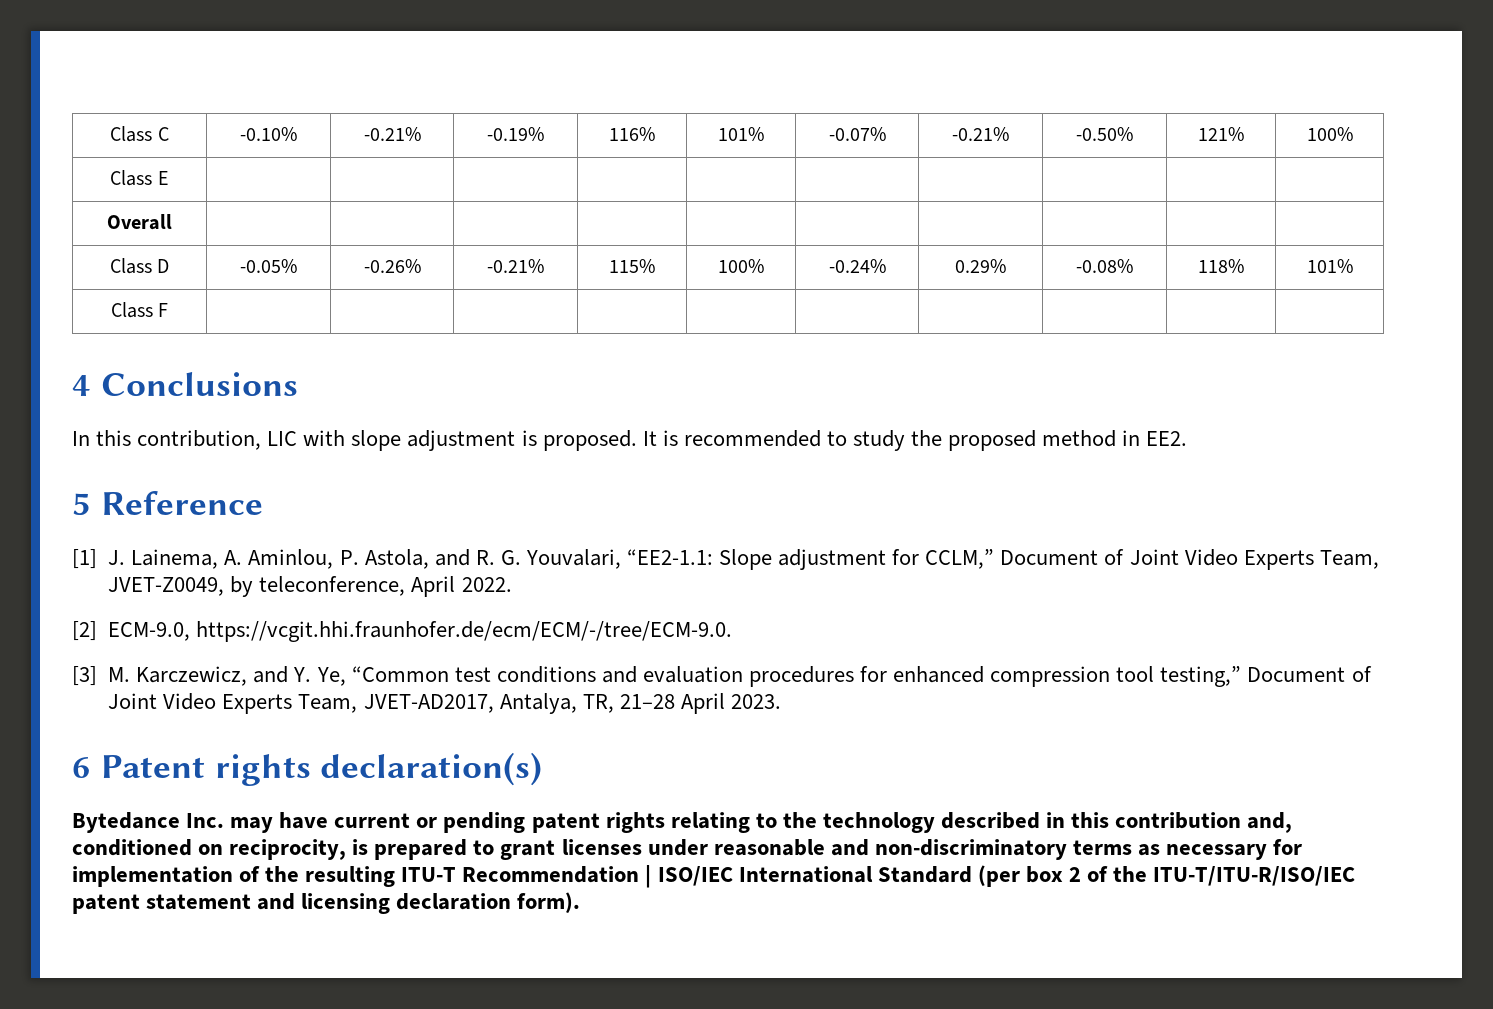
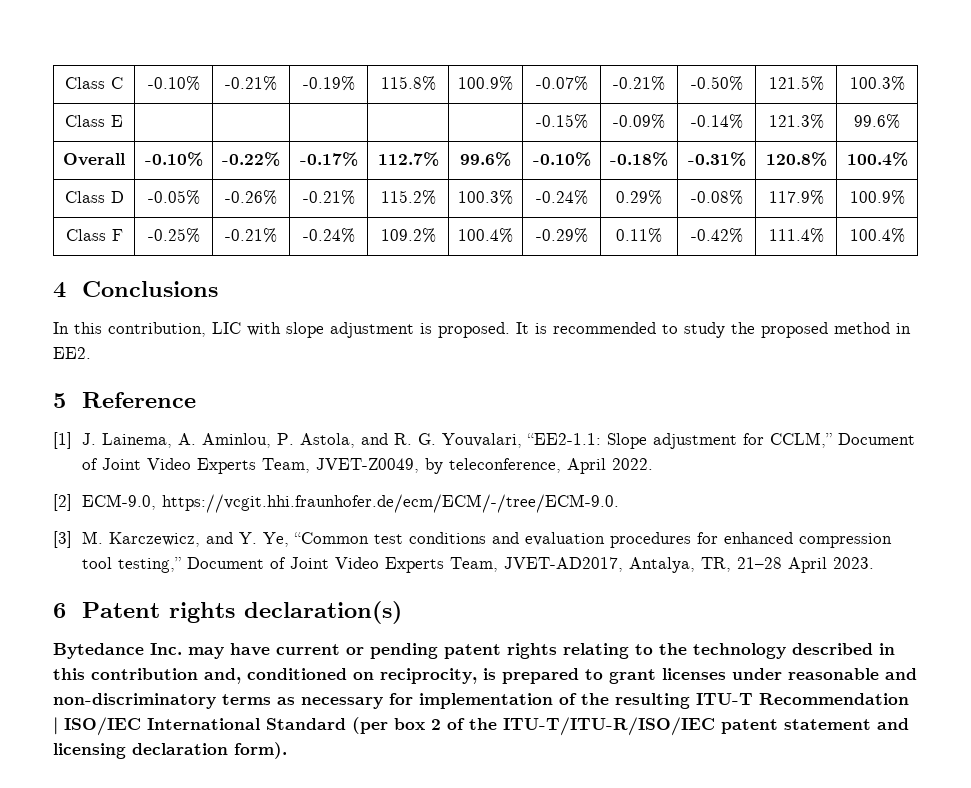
- Class C | -0.10% | -0.21% | -0.19% | 116% | 101% | -0.07% | -0.21% | -0.50% | 121% | 100%
+ Class C | -0.10% | -0.21% | -0.19% | 115.8% | 100.9% | -0.07% | -0.21% | -0.50% | 121.5% | 100.3%
- Class E | | | | | | | | | |
- Overall | | | | | | | | | |
+ Class E | | | | | | -0.15% | -0.09% | -0.14% | 121.3% | 99.6%
+ Overall | -0.10% | -0.22% | -0.17% | 112.7% | 99.6% | -0.10% | -0.18% | -0.31% | 120.8% | 100.4%
- Class D | -0.05% | -0.26% | -0.21% | 115% | 100% | -0.24% | 0.29% | -0.08% | 118% | 101%
+ Class D | -0.05% | -0.26% | -0.21% | 115.2% | 100.3% | -0.24% | 0.29% | -0.08% | 117.9% | 100.9%
- Class F | | | | | | | | | |
+ Class F | -0.25% | -0.21% | -0.24% | 109.2% | 100.4% | -0.29% | 0.11% | -0.42% | 111.4% | 100.4%

